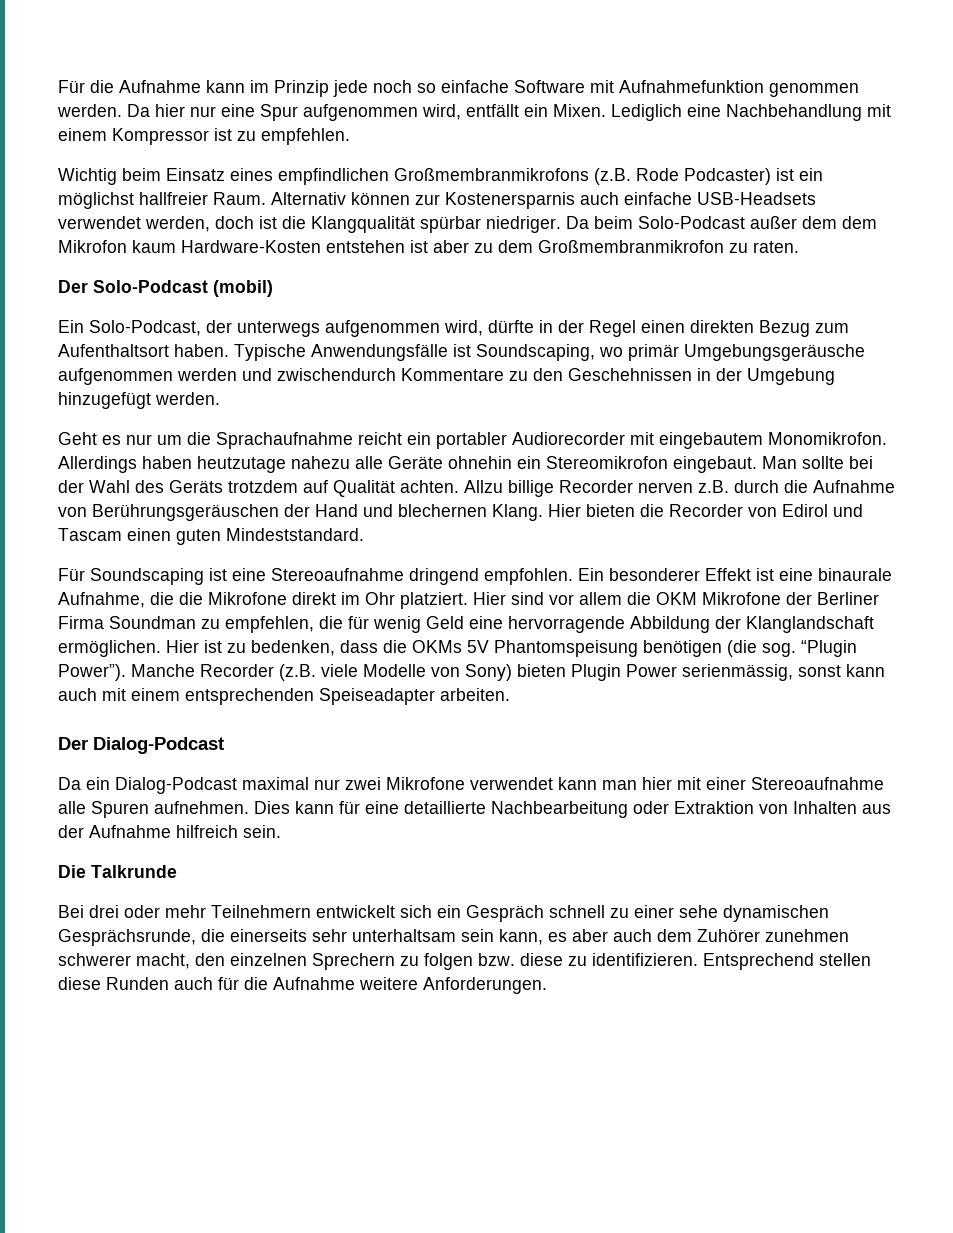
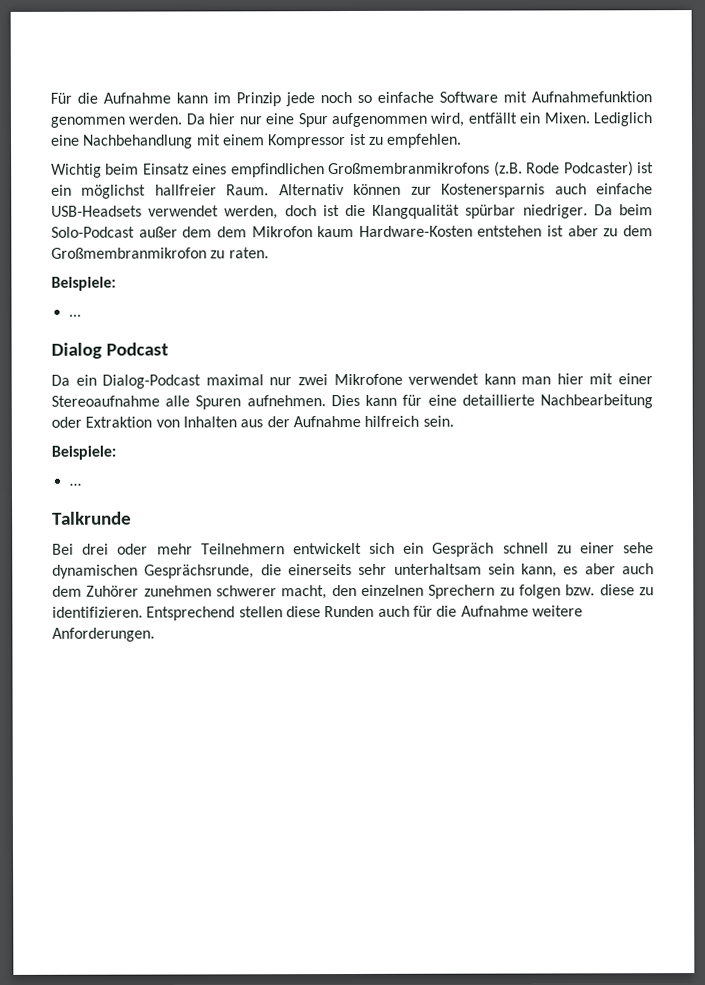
  Da beim Solo-Podcast außer dem dem Mikrofon kaum Hardware-Kosten entstehen ist aber zu dem Großmembranmikrofon zu raten.
- Der Solo-Podcast (mobil)
- Ein Solo-Podcast, der unterwegs aufgenommen wird, dürfte in der Regel einen direkten Bezug zum Aufenthaltsort haben. Typische Anwendungsfälle ist Soundscaping, wo primär Umgebungsgeräusche aufgenommen werden und zwischendurch Kommentare zu den Geschehnissen in der Umgebung hinzugefügt werden.
- Geht es nur um die Sprachaufnahme reicht ein portabler Audiorecorder mit eingebautem Monomikrofon. Allerdings haben heutzutage nahezu alle Geräte ohnehin ein Stereomikrofon eingebaut. Man sollte bei der Wahl des Geräts trotzdem auf Qualität achten. Allzu billige Recorder nerven z.B. durch die Aufnahme von Berührungsgeräuschen der Hand und blechernen Klang. Hier bieten die Recorder von Edirol und Tascam einen guten Mindeststandard.
- Für Soundscaping ist eine Stereoaufnahme dringend empfohlen. Ein besonderer Effekt ist eine binaurale Aufnahme, die die Mikrofone direkt im Ohr platziert. Hier sind vor allem die OKM Mikrofone der Berliner Firma Soundman zu empfehlen, die für wenig Geld eine hervorragende Abbildung der Klanglandschaft ermöglichen. Hier ist zu bedenken, dass die OKMs 5V Phantomspeisung benötigen (die sog. “Plugin Power”). Manche Recorder (z.B. viele Modelle von Sony) bieten Plugin Power serienmässig, sonst kann auch mit einem entsprechenden Speiseadapter arbeiten.
- Der Dialog-Podcast
+ Beispiele:
+ …
+ Dialog Podcast
  Dies kann für eine detaillierte Nachbearbeitung oder Extraktion von Inhalten aus der Aufnahme hilfreich sein.
- Die Talkrunde
+ Beispiele:
+ …
+ Talkrunde

